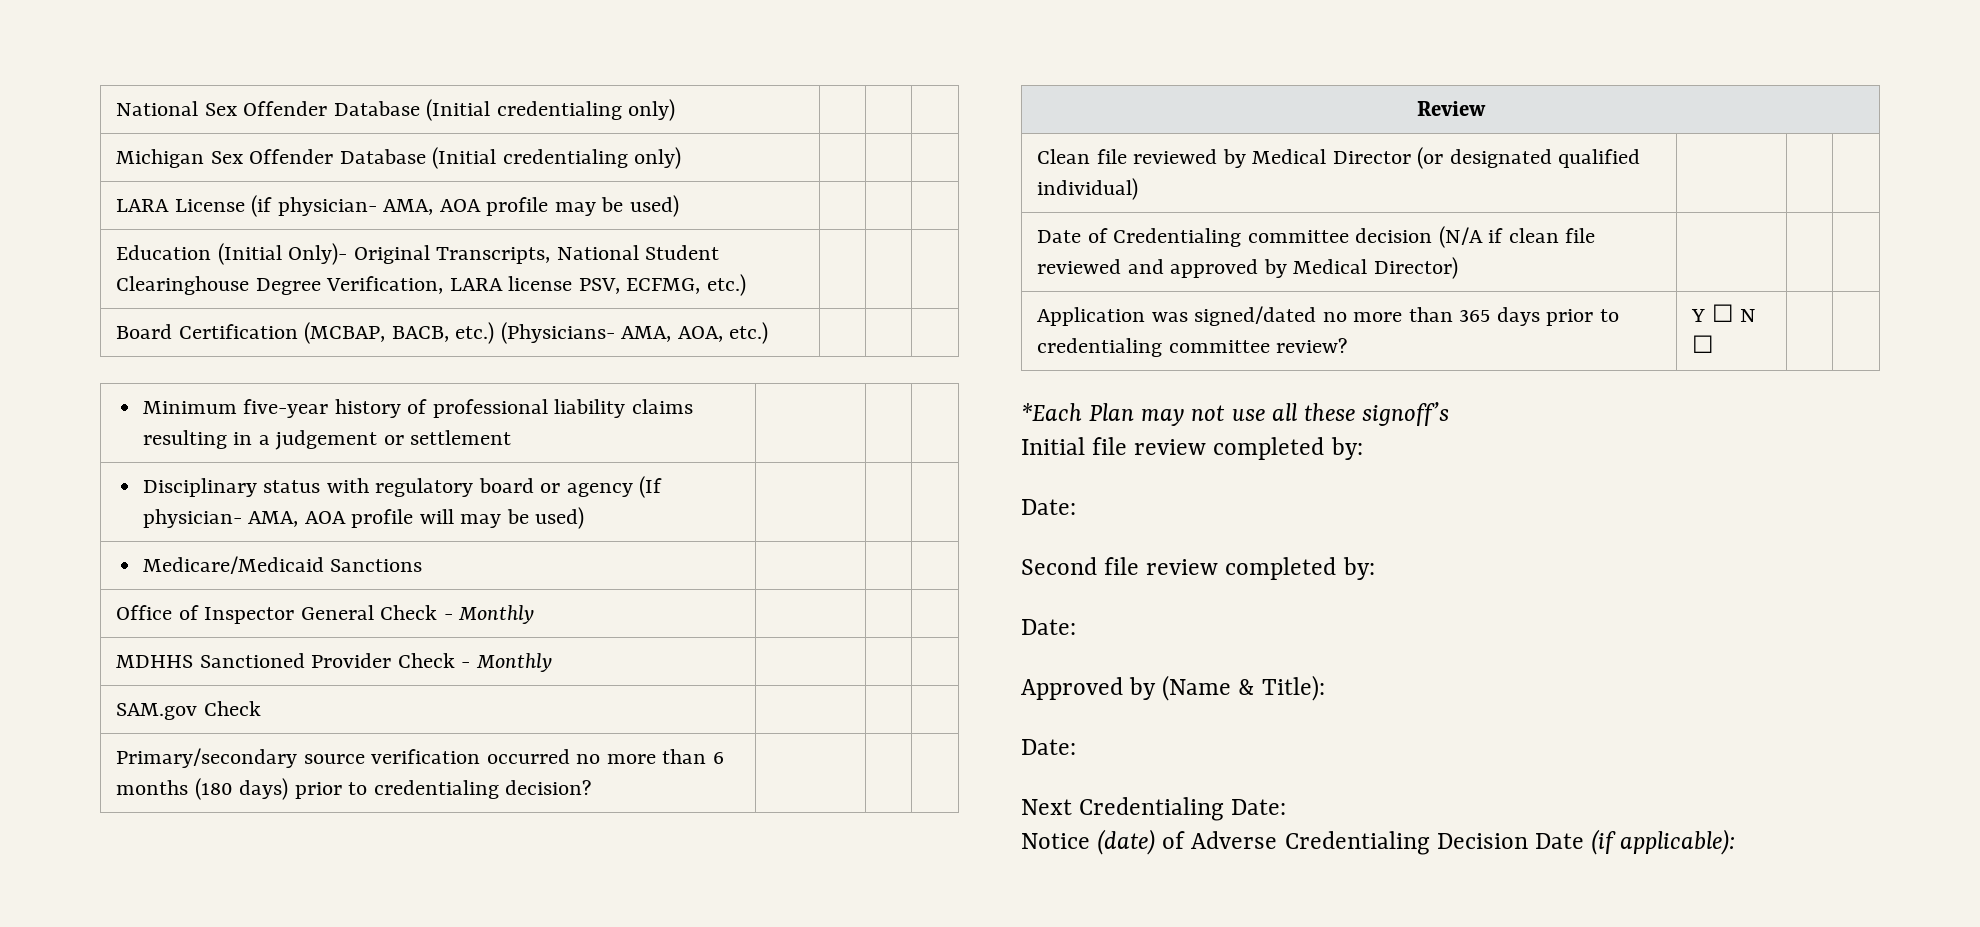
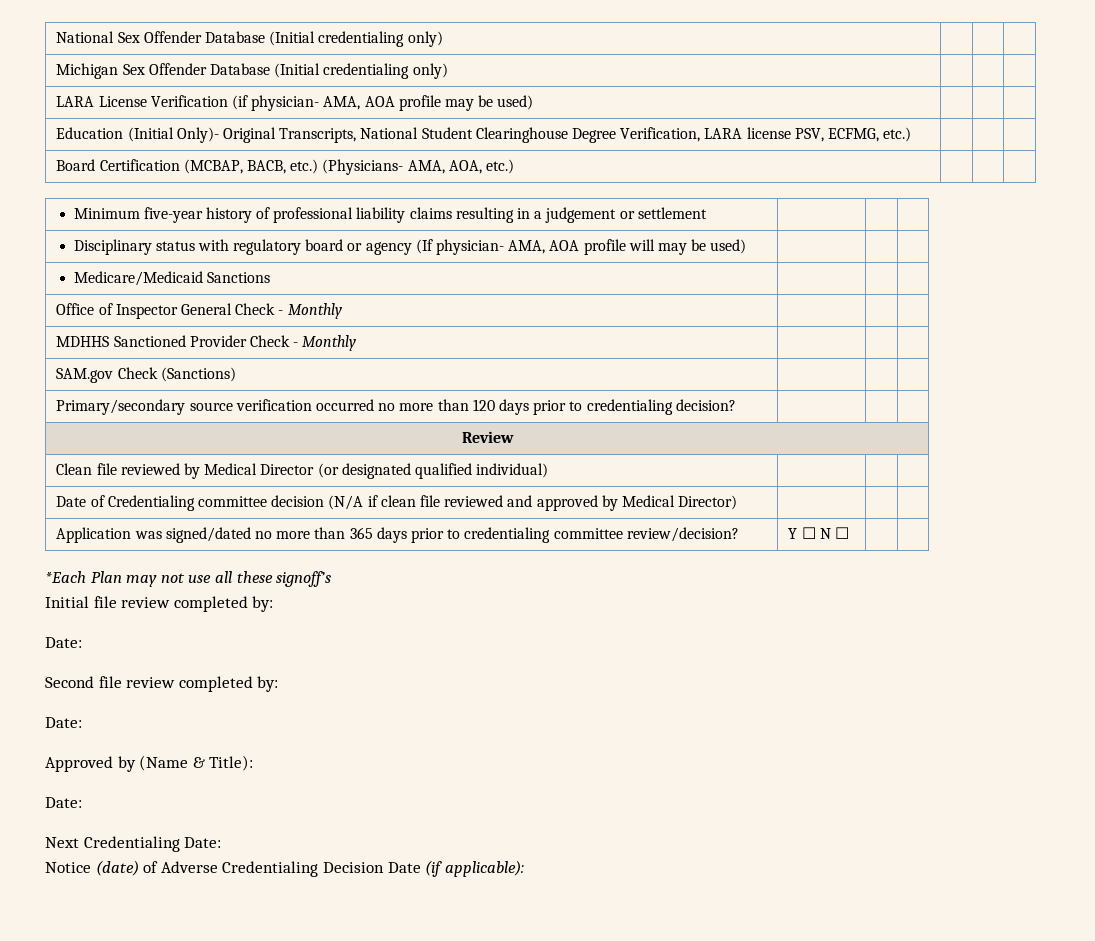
- LARA License (if physician- AMA, AOA profile may be used) | | |
+ LARA License Verification (if physician- AMA, AOA profile may be used) | | |
- SAM.gov Check | | |
+ SAM.gov Check (Sanctions) | | |
- Primary/secondary source verification occurred no more than 6 months (180 days) prior to credentialing decision? | | |
+ Primary/secondary source verification occurred no more than 120 days prior to credentialing decision? | | |
- Application was signed/dated no more than 365 days prior to credentialing committee review? | Y ☐ N ☐ | |
+ Application was signed/dated no more than 365 days prior to credentialing committee review/decision? | Y ☐ N ☐ | |

